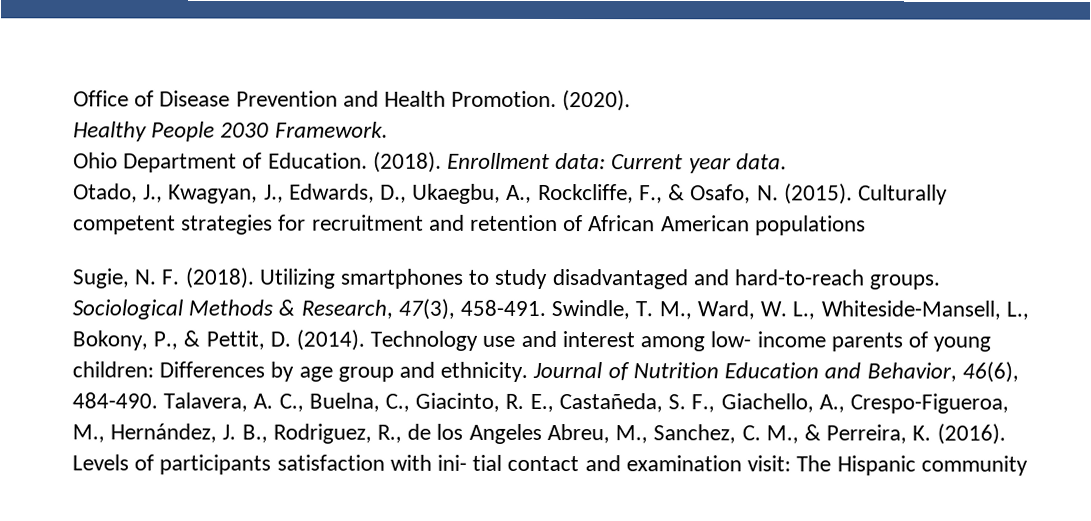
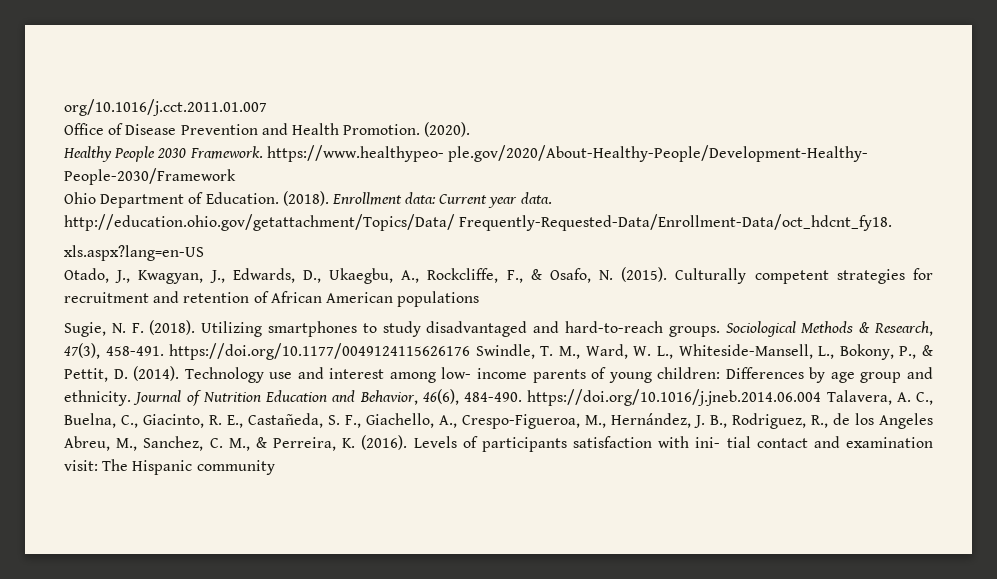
+ org/10.1016/j.cct.2011.01.007
- Healthy People 2030 Framework.
+ Healthy People 2030 Framework. https://www.healthypeo- ple.gov/2020/About-Healthy-People/Development-Healthy- People-2030/Framework
- Enrollment data: Current year data.
+ Enrollment data: Current year data. http://education.ohio.gov/getattachment/Topics/Data/ Frequently-Requested-Data/Enrollment-Data/oct_hdcnt_fy18.
+ xls.aspx?lang=en-US
- Sociological Methods & Research, 47(3), 458-491. Swindle, T. M., Ward, W. L., Whiteside-Mansell, L., Bokony, P., & Pettit, D. (2014).
+ Sociological Methods & Research, 47(3), 458-491. https://doi.org/10.1177/0049124115626176 Swindle, T. M., Ward, W. L., Whiteside-Mansell, L., Bokony, P., & Pettit, D. (2014).
- Journal of Nutrition Education and Behavior, 46(6), 484-490. Talavera, A. C., Buelna, C., Giacinto, R. E., Castañeda, S. F., Giachello, A., Crespo-Figueroa, M., Hernández, J. B., Rodriguez, R., de los Angeles Abreu, M., Sanchez, C. M., & Perreira, K. (2016).
+ Journal of Nutrition Education and Behavior, 46(6), 484-490. https://doi.org/10.1016/j.jneb.2014.06.004 Talavera, A. C., Buelna, C., Giacinto, R. E., Castañeda, S. F., Giachello, A., Crespo-Figueroa, M., Hernández, J. B., Rodriguez, R., de los Angeles Abreu, M., Sanchez, C. M., & Perreira, K. (2016).

